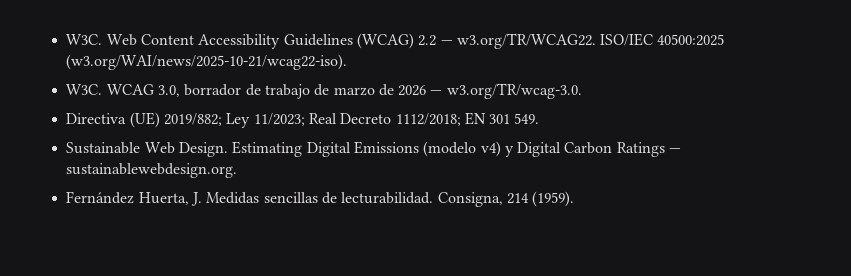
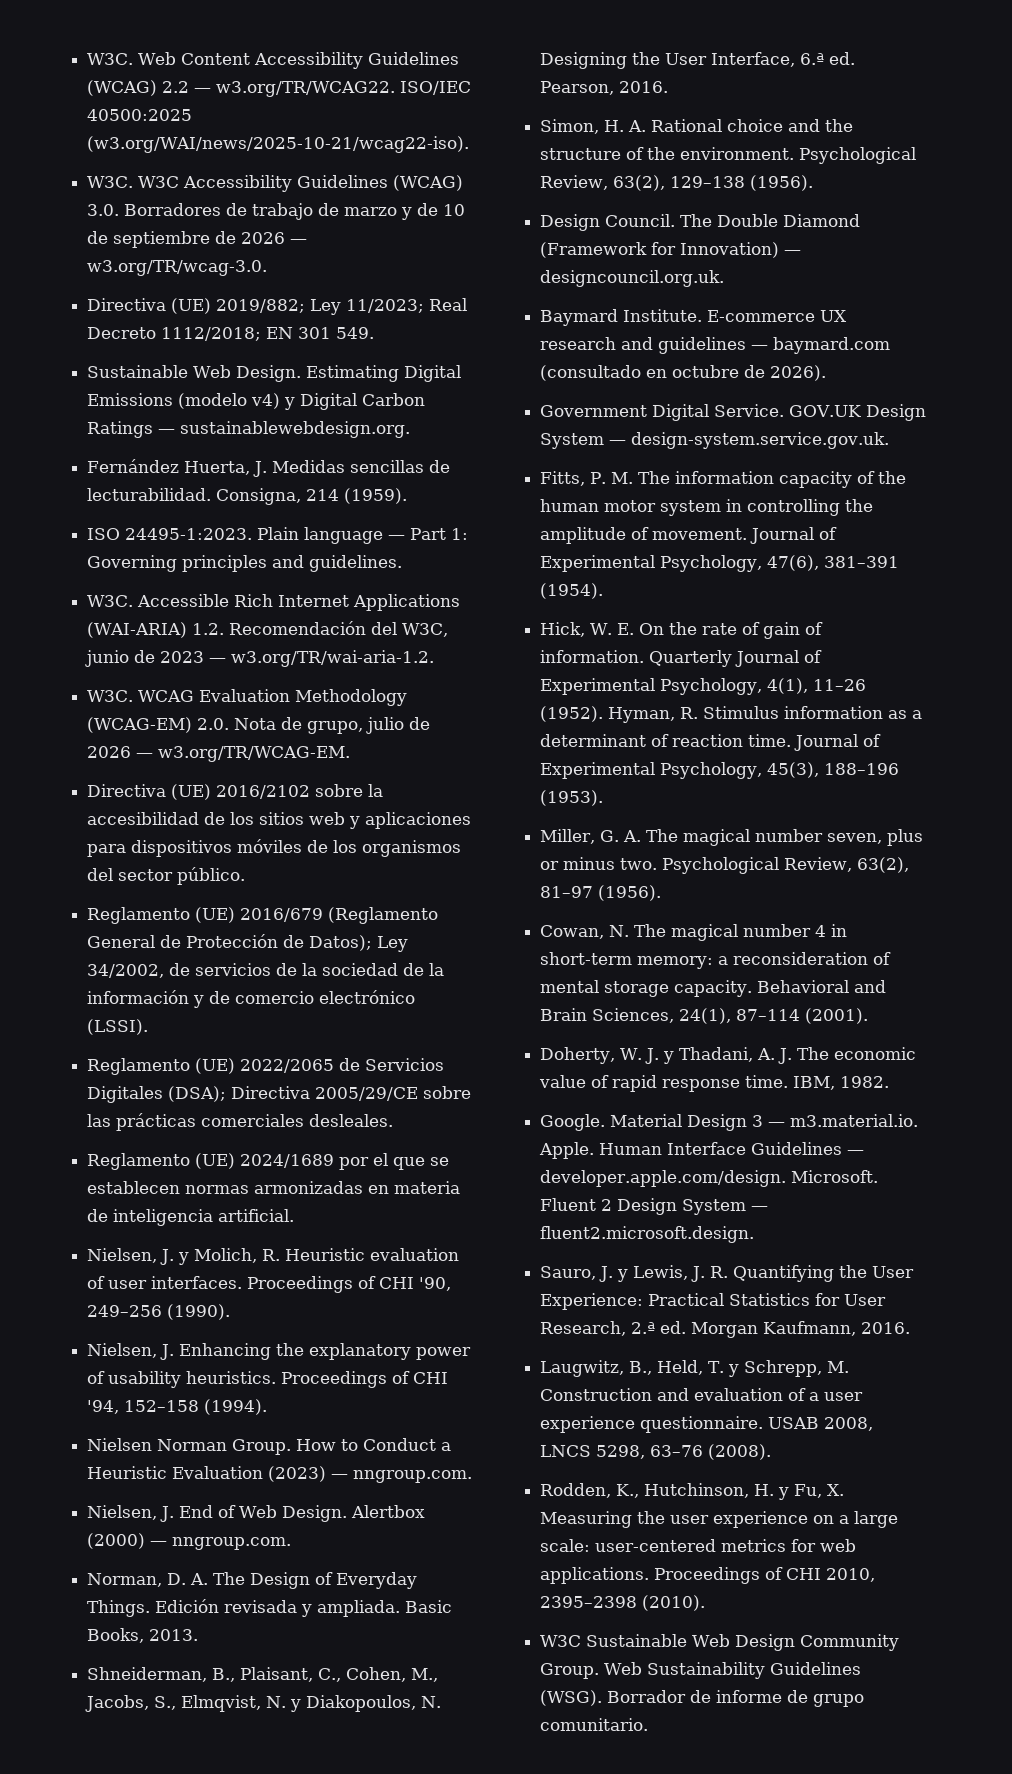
- W3C. WCAG 3.0, borrador de trabajo de marzo de 2026 — w3.org/TR/wcag-3.0.
+ W3C. W3C Accessibility Guidelines (WCAG) 3.0. Borradores de trabajo de marzo y de 10 de septiembre de 2026 — w3.org/TR/wcag-3.0.
+ ISO 24495-1:2023. Plain language — Part 1: Governing principles and guidelines.
+ W3C. Accessible Rich Internet Applications (WAI-ARIA) 1.2. Recomendación del W3C, junio de 2023 — w3.org/TR/wai-aria-1.2.
+ W3C. WCAG Evaluation Methodology (WCAG-EM) 2.0. Nota de grupo, julio de 2026 — w3.org/TR/WCAG-EM.
+ Directiva (UE) 2016/2102 sobre la accesibilidad de los sitios web y aplicaciones para dispositivos móviles de los organismos del sector público.
+ Reglamento (UE) 2016/679 (Reglamento General de Protección de Datos); Ley 34/2002, de servicios de la sociedad de la información y de comercio electrónico (LSSI).
+ Reglamento (UE) 2022/2065 de Servicios Digitales (DSA); Directiva 2005/29/CE sobre las prácticas comerciales desleales.
+ Reglamento (UE) 2024/1689 por el que se establecen normas armonizadas en materia de inteligencia artificial.
+ Nielsen, J. y Molich, R. Heuristic evaluation of user interfaces. Proceedings of CHI '90, 249–256 (1990).
+ Nielsen, J. Enhancing the explanatory power of usability heuristics. Proceedings of CHI '94, 152–158 (1994).
+ Nielsen Norman Group. How to Conduct a Heuristic Evaluation (2023) — nngroup.com.
+ Nielsen, J. End of Web Design. Alertbox (2000) — nngroup.com.
+ Norman, D. A. The Design of Everyday Things. Edición revisada y ampliada. Basic Books, 2013.
+ Shneiderman, B., Plaisant, C., Cohen, M., Jacobs, S., Elmqvist, N. y Diakopoulos, N. Designing the User Interface, 6.ª ed. Pearson, 2016.
+ Simon, H. A. Rational choice and the structure of the environment. Psychological Review, 63(2), 129–138 (1956).
+ Design Council. The Double Diamond (Framework for Innovation) — designcouncil.org.uk.
+ Baymard Institute. E-commerce UX research and guidelines — baymard.com (consultado en octubre de 2026).
+ Government Digital Service. GOV.UK Design System — design-system.service.gov.uk.
+ Fitts, P. M. The information capacity of the human motor system in controlling the amplitude of movement. Journal of Experimental Psychology, 47(6), 381–391 (1954).
+ Hick, W. E. On the rate of gain of information. Quarterly Journal of Experimental Psychology, 4(1), 11–26 (1952). Hyman, R. Stimulus information as a determinant of reaction time. Journal of Experimental Psychology, 45(3), 188–196 (1953).
+ Miller, G. A. The magical number seven, plus or minus two. Psychological Review, 63(2), 81–97 (1956).
+ Cowan, N. The magical number 4 in short-term memory: a reconsideration of mental storage capacity. Behavioral and Brain Sciences, 24(1), 87–114 (2001).
+ Doherty, W. J. y Thadani, A. J. The economic value of rapid response time. IBM, 1982.
+ Google. Material Design 3 — m3.material.io. Apple. Human Interface Guidelines — developer.apple.com/design. Microsoft. Fluent 2 Design System — fluent2.microsoft.design.
+ Sauro, J. y Lewis, J. R. Quantifying the User Experience: Practical Statistics for User Research, 2.ª ed. Morgan Kaufmann, 2016.
+ Laugwitz, B., Held, T. y Schrepp, M. Construction and evaluation of a user experience questionnaire. USAB 2008, LNCS 5298, 63–76 (2008).
+ Rodden, K., Hutchinson, H. y Fu, X. Measuring the user experience on a large scale: user-centered metrics for web applications. Proceedings of CHI 2010, 2395–2398 (2010).
+ W3C Sustainable Web Design Community Group. Web Sustainability Guidelines (WSG). Borrador de informe de grupo comunitario.

